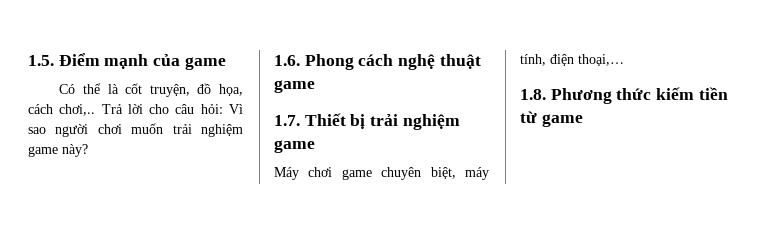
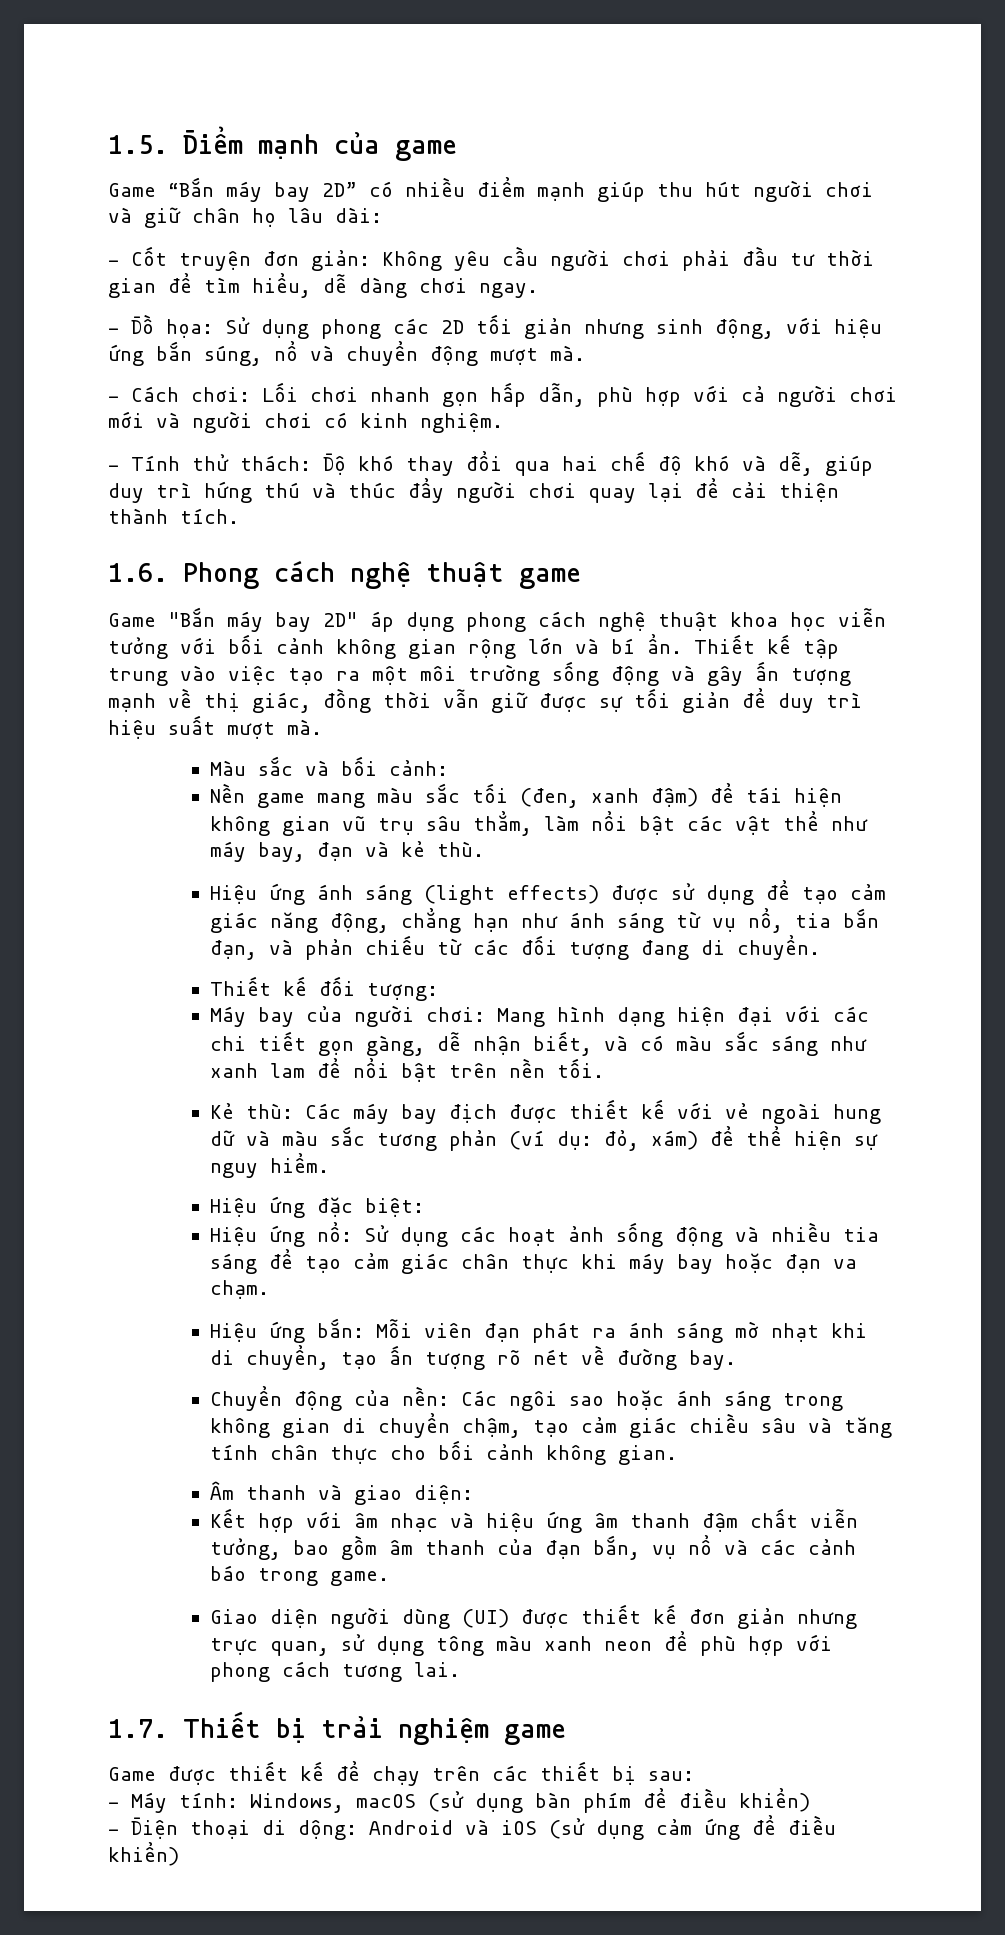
- Có thể là cốt truyện, đồ họa, cách chơi,.. Trả lời cho câu hỏi: Vì sao người chơi muốn trải nghiệm game này?
+ Game “Bắn máy bay 2D” có nhiều điểm mạnh giúp thu hút người chơi và giữ chân họ lâu dài:
+ - Cốt truyện đơn giản: Không yêu cầu người chơi phải đầu tư thời gian để tìm hiểu, dễ dàng chơi ngay.
+ - Đồ họa: Sử dụng phong các 2D tối giản nhưng sinh động, với hiệu ứng bắn súng, nổ và chuyển động mượt mà.
+ - Cách chơi: Lối chơi nhanh gọn hấp dẫn, phù hợp với cả người chơi mới và người chơi có kinh nghiệm.
+ - Tính thử thách: Độ khó thay đổi qua hai chế độ khó và dễ, giúp duy trì hứng thú và thúc đẩy người chơi quay lại để cải thiện thành tích.
+ Game "Bắn máy bay 2D" áp dụng phong cách nghệ thuật khoa học viễn tưởng với bối cảnh không gian rộng lớn và bí ẩn. Thiết kế tập trung vào việc tạo ra một môi trường sống động và gây ấn tượng mạnh về thị giác, đồng thời vẫn giữ được sự tối giản để duy trì hiệu suất mượt mà.
+ Màu sắc và bối cảnh:
+ Nền game mang màu sắc tối (đen, xanh đậm) để tái hiện không gian vũ trụ sâu thẳm, làm nổi bật các vật thể như máy bay, đạn và kẻ thù.
+ Hiệu ứng ánh sáng (light effects) được sử dụng để tạo cảm giác năng động, chẳng hạn như ánh sáng từ vụ nổ, tia bắn đạn, và phản chiếu từ các đối tượng đang di chuyển.
+ Thiết kế đối tượng:
+ Máy bay của người chơi: Mang hình dạng hiện đại với các chi tiết gọn gàng, dễ nhận biết, và có màu sắc sáng như xanh lam để nổi bật trên nền tối.
+ Kẻ thù: Các máy bay địch được thiết kế với vẻ ngoài hung dữ và màu sắc tương phản (ví dụ: đỏ, xám) để thể hiện sự nguy hiểm.
+ Hiệu ứng đặc biệt:
+ Hiệu ứng nổ: Sử dụng các hoạt ảnh sống động và nhiều tia sáng để tạo cảm giác chân thực khi máy bay hoặc đạn va chạm.
+ Hiệu ứng bắn: Mỗi viên đạn phát ra ánh sáng mờ nhạt khi di chuyển, tạo ấn tượng rõ nét về đường bay.
+ Chuyển động của nền: Các ngôi sao hoặc ánh sáng trong không gian di chuyển chậm, tạo cảm giác chiều sâu và tăng tính chân thực cho bối cảnh không gian.
+ Âm thanh và giao diện:
+ Kết hợp với âm nhạc và hiệu ứng âm thanh đậm chất viễn tưởng, bao gồm âm thanh của đạn bắn, vụ nổ và các cảnh báo trong game.
+ Giao diện người dùng (UI) được thiết kế đơn giản nhưng trực quan, sử dụng tông màu xanh neon để phù hợp với phong cách tương lai.
- Máy chơi game chuyên biệt, máy tính, điện thoại,…
- 1.8. Phương thức kiếm tiền từ game
+ Game được thiết kế để chạy trên các thiết bị sau:
+ - Máy tính: Windows, macOS (sử dụng bàn phím để điều khiển)
+ - Điện thoại di dộng: Android và iOS (sử dụng cảm ứng để điều khiển)

